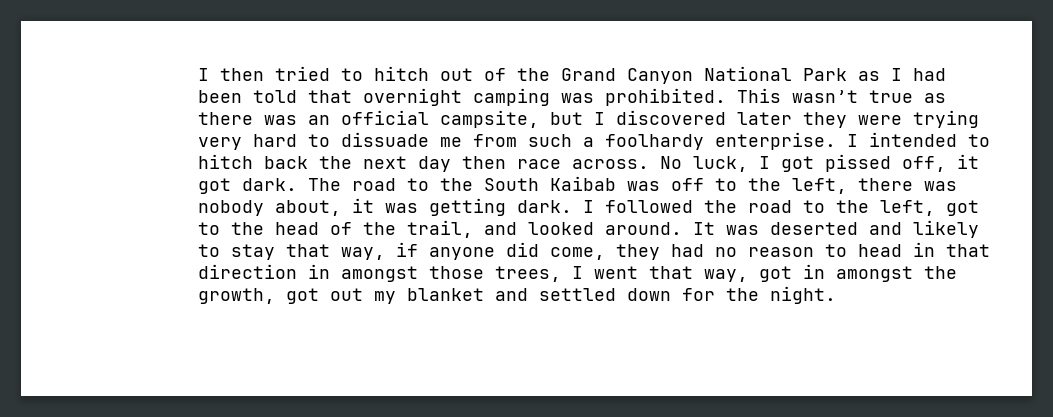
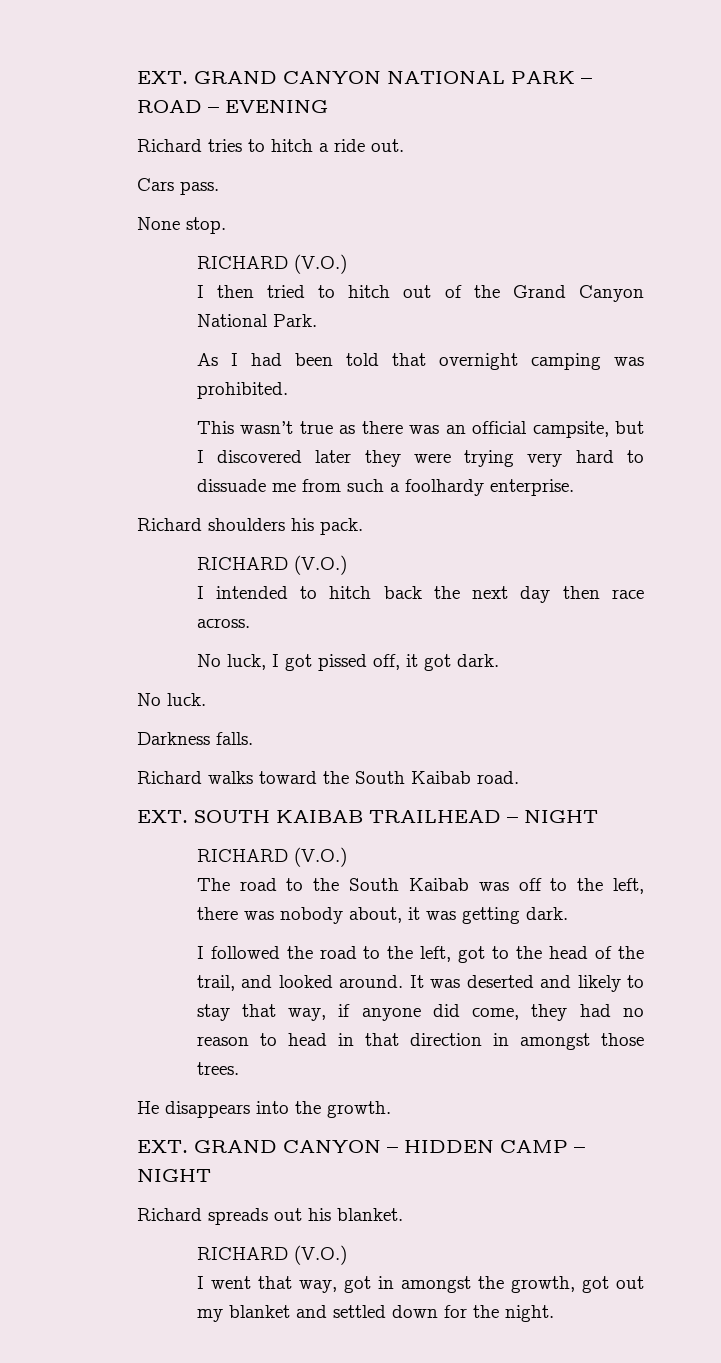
+ EXT. GRAND CANYON NATIONAL PARK – ROAD – EVENING
+ Richard tries to hitch a ride out.
+ Cars pass.
+ None stop.
+ RICHARD (V.O.)
- I then tried to hitch out of the Grand Canyon National Park as I had been told that overnight camping was prohibited. This wasn’t true as there was an official campsite, but I discovered later they were trying very hard to dissuade me from such a foolhardy enterprise. I intended to hitch back the next day then race across. No luck, I got pissed off, it got dark. The road to the South Kaibab was off to the left, there was nobody about, it was getting dark. I followed the road to the left, got to the head of the trail, and looked around.
+ I then tried to hitch out of the Grand Canyon National Park.
+ As I had been told that overnight camping was prohibited.
+ This wasn’t true as there was an official campsite, but I discovered later they were trying very hard to dissuade me from such a foolhardy enterprise.
+ Richard shoulders his pack.
+ RICHARD (V.O.)
+ I intended to hitch back the next day then race across.
+ No luck, I got pissed off, it got dark.
+ No luck.
+ Darkness falls.
+ Richard walks toward the South Kaibab road.
+ EXT. SOUTH KAIBAB TRAILHEAD – NIGHT
+ RICHARD (V.O.)
+ The road to the South Kaibab was off to the left, there was nobody about, it was getting dark.
+ I followed the road to the left, got to the head of the trail, and looked around.
- It was deserted and likely to stay that way, if anyone did come, they had no reason to head in that direction in amongst those trees, I went that way, got in amongst the growth, got out my blanket and settled down for the night.
+ It was deserted and likely to stay that way, if anyone did come, they had no reason to head in that direction in amongst those trees.
+ He disappears into the growth.
+ EXT. GRAND CANYON – HIDDEN CAMP – NIGHT
+ Richard spreads out his blanket.
+ RICHARD (V.O.)
+ I went that way, got in amongst the growth, got out my blanket and settled down for the night.

